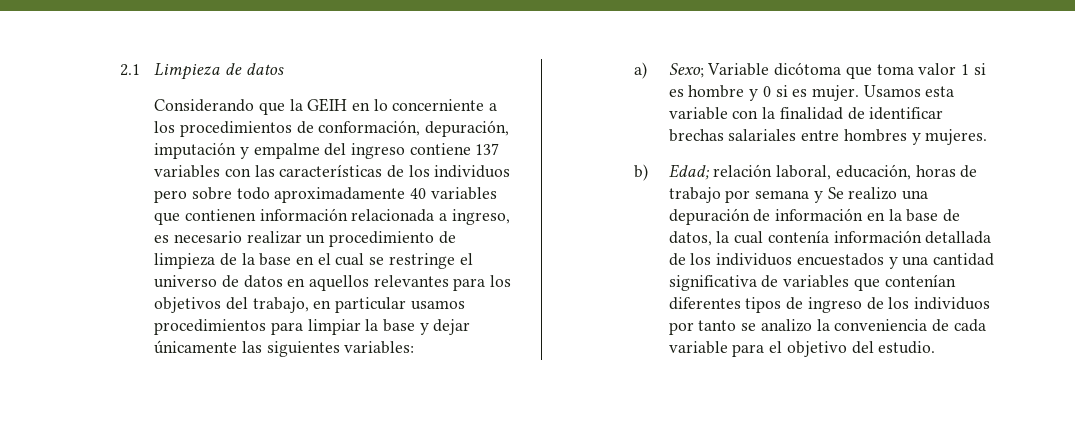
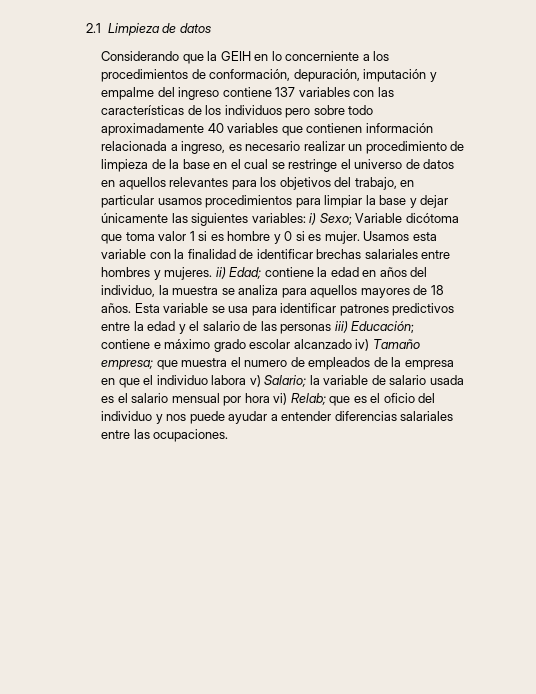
- Considerando que la GEIH en lo concerniente a los procedimientos de conformación, depuración, imputación y empalme del ingreso contiene 137 variables con las características de los individuos pero sobre todo aproximadamente 40 variables que contienen información relacionada a ingreso, es necesario realizar un procedimiento de limpieza de la base en el cual se restringe el universo de datos en aquellos relevantes para los objetivos del trabajo, en particular usamos procedimientos para limpiar la base y dejar únicamente las siguientes variables:
- a) Sexo;
+ Considerando que la GEIH en lo concerniente a los procedimientos de conformación, depuración, imputación y empalme del ingreso contiene 137 variables con las características de los individuos pero sobre todo aproximadamente 40 variables que contienen información relacionada a ingreso, es necesario realizar un procedimiento de limpieza de la base en el cual se restringe el universo de datos en aquellos relevantes para los objetivos del trabajo, en particular usamos procedimientos para limpiar la base y dejar únicamente las siguientes variables: i) Sexo;
- Usamos esta variable con la finalidad de identificar brechas salariales entre hombres y mujeres.
- b) Edad; relación laboral, educación, horas de trabajo por semana y Se realizo una depuración de información en la base de datos, la cual contenía información detallada de los individuos encuestados y una cantidad significativa de variables que contenían diferentes tipos de ingreso de los individuos por tanto se analizo la conveniencia de cada variable para el objetivo del estudio.
+ Usamos esta variable con la finalidad de identificar brechas salariales entre hombres y mujeres. ii) Edad; contiene la edad en años del individuo, la muestra se analiza para aquellos mayores de 18 años. Esta variable se usa para identificar patrones predictivos entre la edad y el salario de las personas iii) Educación; contiene e máximo grado escolar alcanzado iv) Tamaño empresa; que muestra el numero de empleados de la empresa en que el individuo labora v) Salario; la variable de salario usada es el salario mensual por hora vi) Relab; que es el oficio del individuo y nos puede ayudar a entender diferencias salariales entre las ocupaciones.

